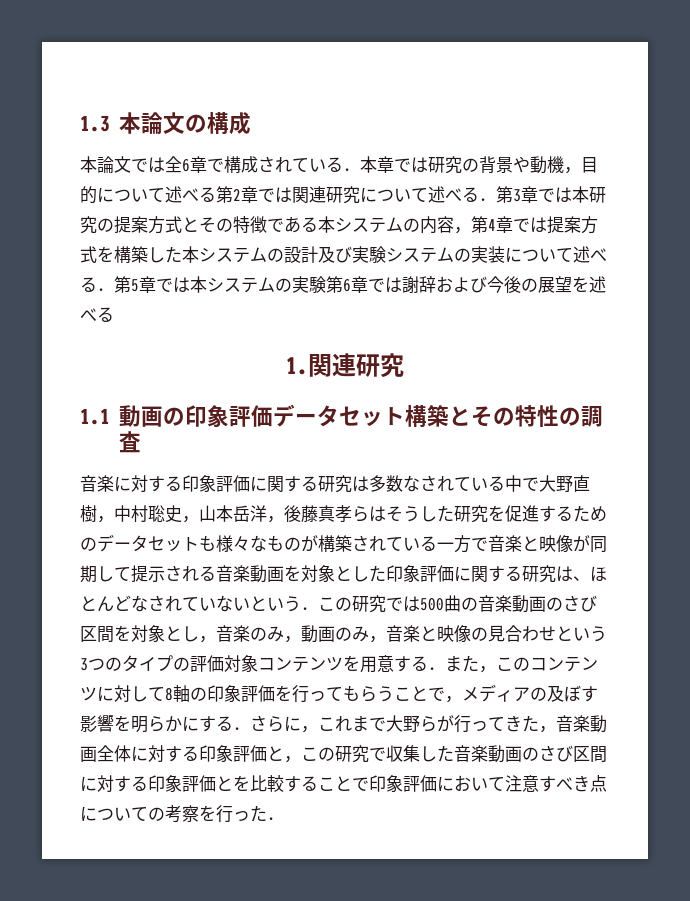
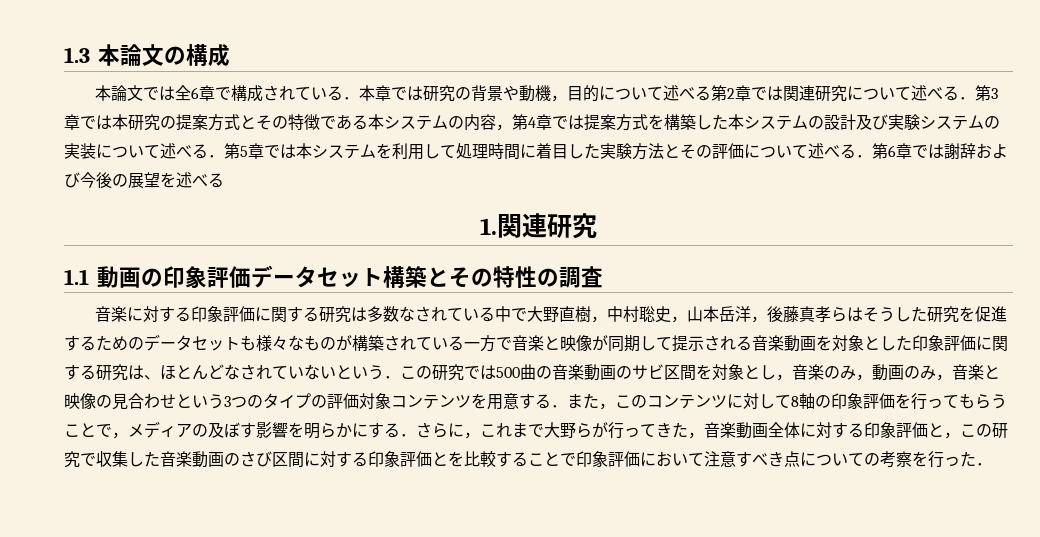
- 本論文では全6章で構成されている．本章では研究の背景や動機，目的について述べる第2章では関連研究について述べる．第3章では本研究の提案方式とその特徴である本システムの内容，第4章では提案方式を構築した本システムの設計及び実験システムの実装について述べる．第5章では本システムの実験第6章では謝辞および今後の展望を述べる
+ 本論文では全6章で構成されている．本章では研究の背景や動機，目的について述べる第2章では関連研究について述べる．第3章では本研究の提案方式とその特徴である本システムの内容，第4章では提案方式を構築した本システムの設計及び実験システムの実装について述べる．第5章では本システムを利用して処理時間に着目した実験方法とその評価について述べる．第6章では謝辞および今後の展望を述べる
- 音楽に対する印象評価に関する研究は多数なされている中で大野直樹，中村聡史，山本岳洋，後藤真孝らはそうした研究を促進するためのデータセットも様々なものが構築されている一方で音楽と映像が同期して提示される音楽動画を対象とした印象評価に関する研究は、ほとんどなされていないという．この研究では500曲の音楽動画のさび区間を対象とし，音楽のみ，動画のみ，音楽と映像の見合わせという3つのタイプの評価対象コンテンツを用意する．また，このコンテンツに対して8軸の印象評価を行ってもらうことで，メディアの及ぼす影響を明らかにする．さらに，これまで大野らが行ってきた，音楽動画全体に対する印象評価と，この研究で収集した音楽動画のさび区間に対する印象評価とを比較することで印象評価において注意すべき点についての考察を行った．
+ 音楽に対する印象評価に関する研究は多数なされている中で大野直樹，中村聡史，山本岳洋，後藤真孝らはそうした研究を促進するためのデータセットも様々なものが構築されている一方で音楽と映像が同期して提示される音楽動画を対象とした印象評価に関する研究は、ほとんどなされていないという．この研究では500曲の音楽動画のサビ区間を対象とし，音楽のみ，動画のみ，音楽と映像の見合わせという3つのタイプの評価対象コンテンツを用意する．また，このコンテンツに対して8軸の印象評価を行ってもらうことで，メディアの及ぼす影響を明らかにする．さらに，これまで大野らが行ってきた，音楽動画全体に対する印象評価と，この研究で収集した音楽動画のさび区間に対する印象評価とを比較することで印象評価において注意すべき点についての考察を行った．

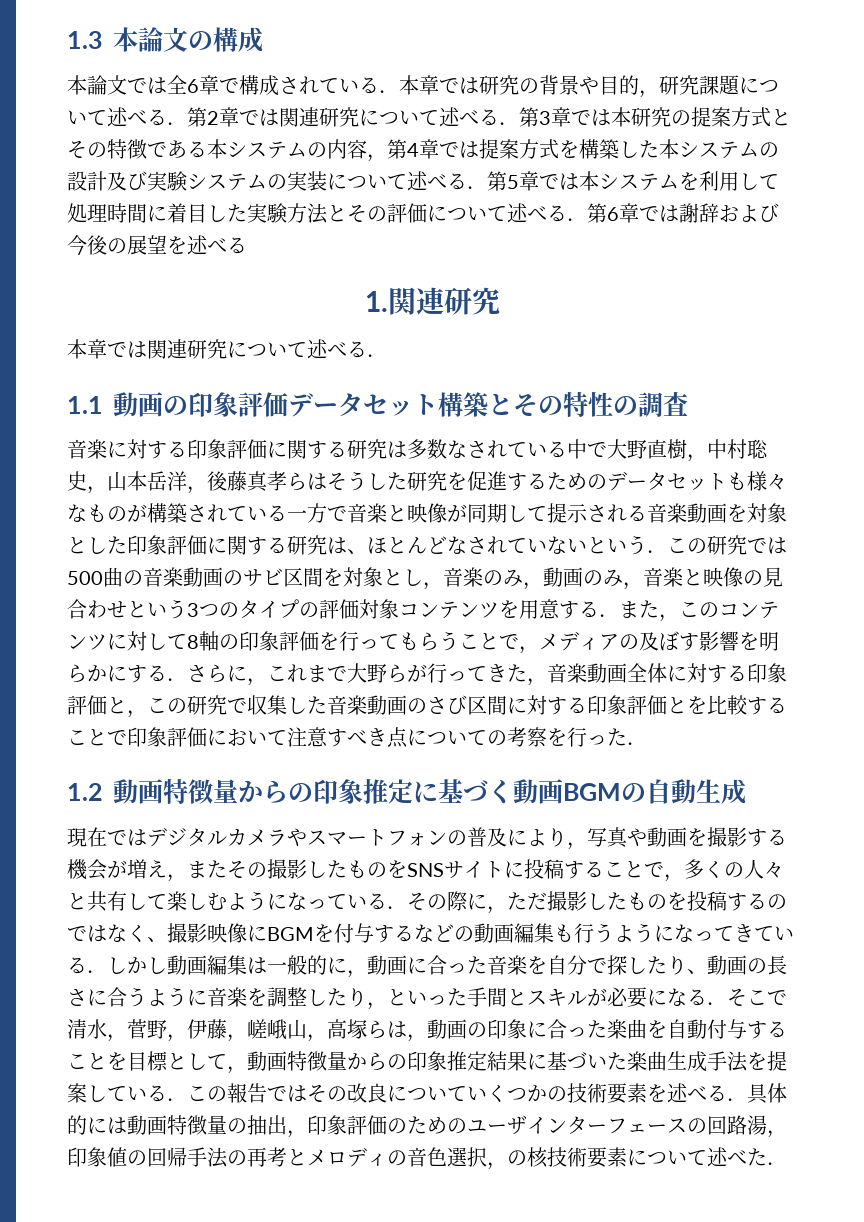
- 本論文では全6章で構成されている．本章では研究の背景や動機，目的について述べる第2章では関連研究について述べる．第3章では本研究の提案方式とその特徴である本システムの内容，第4章では提案方式を構築した本システムの設計及び実験システムの実装について述べる．第5章では本システムを利用して処理時間に着目した実験方法とその評価について述べる．第6章では謝辞および今後の展望を述べる
+ 本論文では全6章で構成されている．本章では研究の背景や目的，研究課題について述べる．第2章では関連研究について述べる．第3章では本研究の提案方式とその特徴である本システムの内容，第4章では提案方式を構築した本システムの設計及び実験システムの実装について述べる．第5章では本システムを利用して処理時間に着目した実験方法とその評価について述べる．第6章では謝辞および今後の展望を述べる
+ 本章では関連研究について述べる．
+ 1.2動画特徴量からの印象推定に基づく動画BGMの自動生成
+ 現在ではデジタルカメラやスマートフォンの普及により，写真や動画を撮影する機会が増え，またその撮影したものをSNSサイトに投稿することで，多くの人々と共有して楽しむようになっている．その際に，ただ撮影したものを投稿するのではなく、撮影映像にBGMを付与するなどの動画編集も行うようになってきている．しかし動画編集は一般的に，動画に合った音楽を自分で探したり、動画の長さに合うように音楽を調整したり，といった手間とスキルが必要になる．そこで清水，菅野，伊藤，嵯峨山，高塚らは，動画の印象に合った楽曲を自動付与することを目標として，動画特徴量からの印象推定結果に基づいた楽曲生成手法を提案している．この報告ではその改良についていくつかの技術要素を述べる．具体的には動画特徴量の抽出，印象評価のためのユーザインターフェースの回路湯，印象値の回帰手法の再考とメロディの音色選択，の核技術要素について述べた．

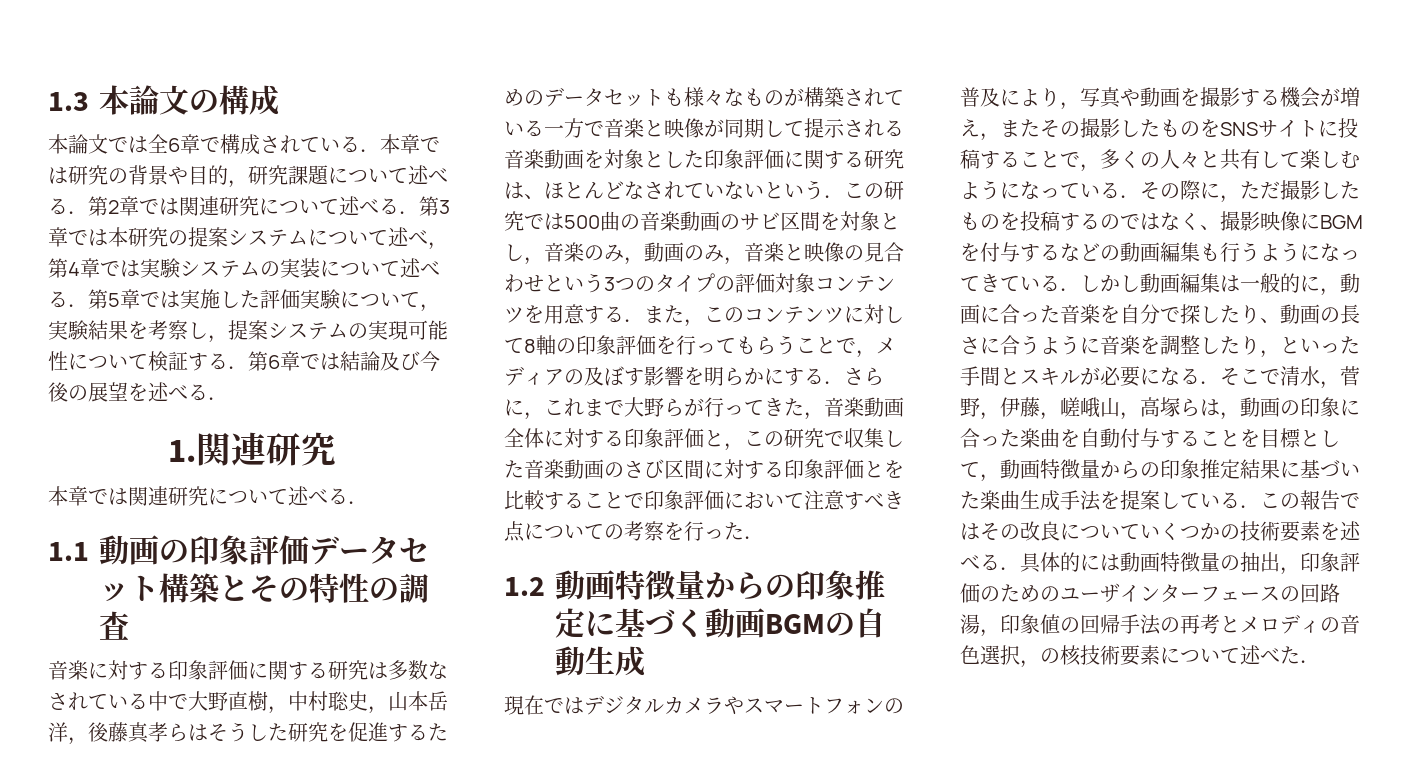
- 本論文では全6章で構成されている．本章では研究の背景や目的，研究課題について述べる．第2章では関連研究について述べる．第3章では本研究の提案方式とその特徴である本システムの内容，第4章では提案方式を構築した本システムの設計及び実験システムの実装について述べる．第5章では本システムを利用して処理時間に着目した実験方法とその評価について述べる．第6章では謝辞および今後の展望を述べる
+ 本論文では全6章で構成されている．本章では研究の背景や目的，研究課題について述べる．第2章では関連研究について述べる．第3章では本研究の提案システムについて述べ，第4章では実験システムの実装について述べる．第5章では実施した評価実験について，実験結果を考察し，提案システムの実現可能性について検証する．第6章では結論及び今後の展望を述べる．

